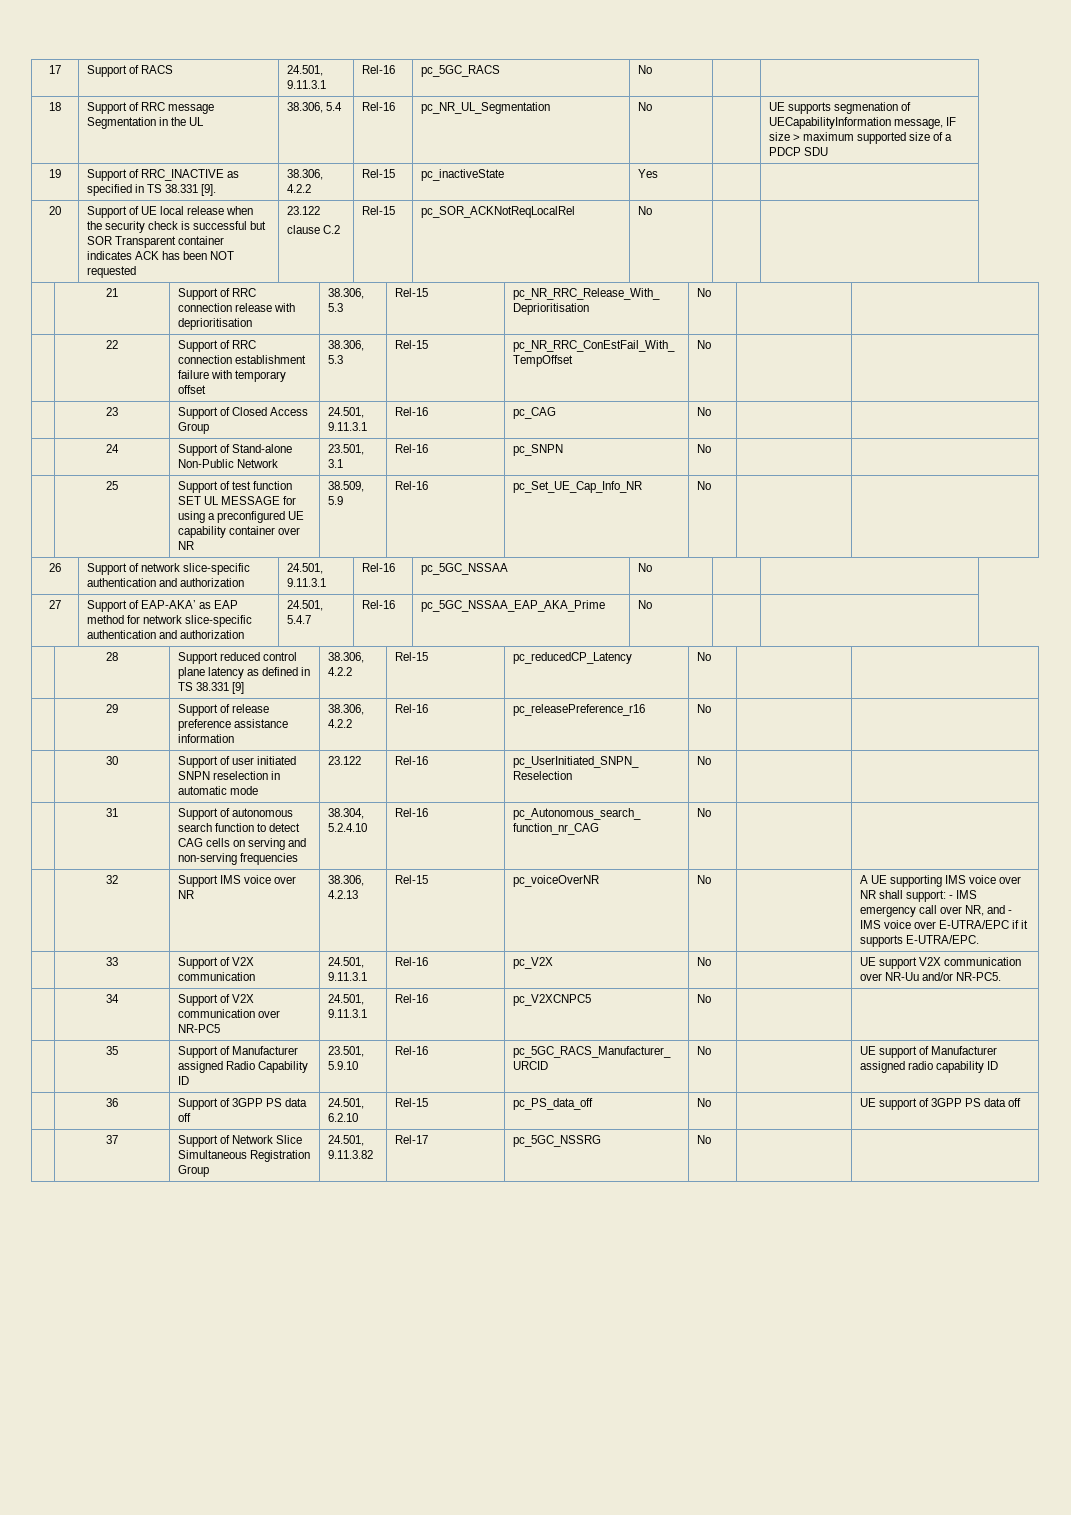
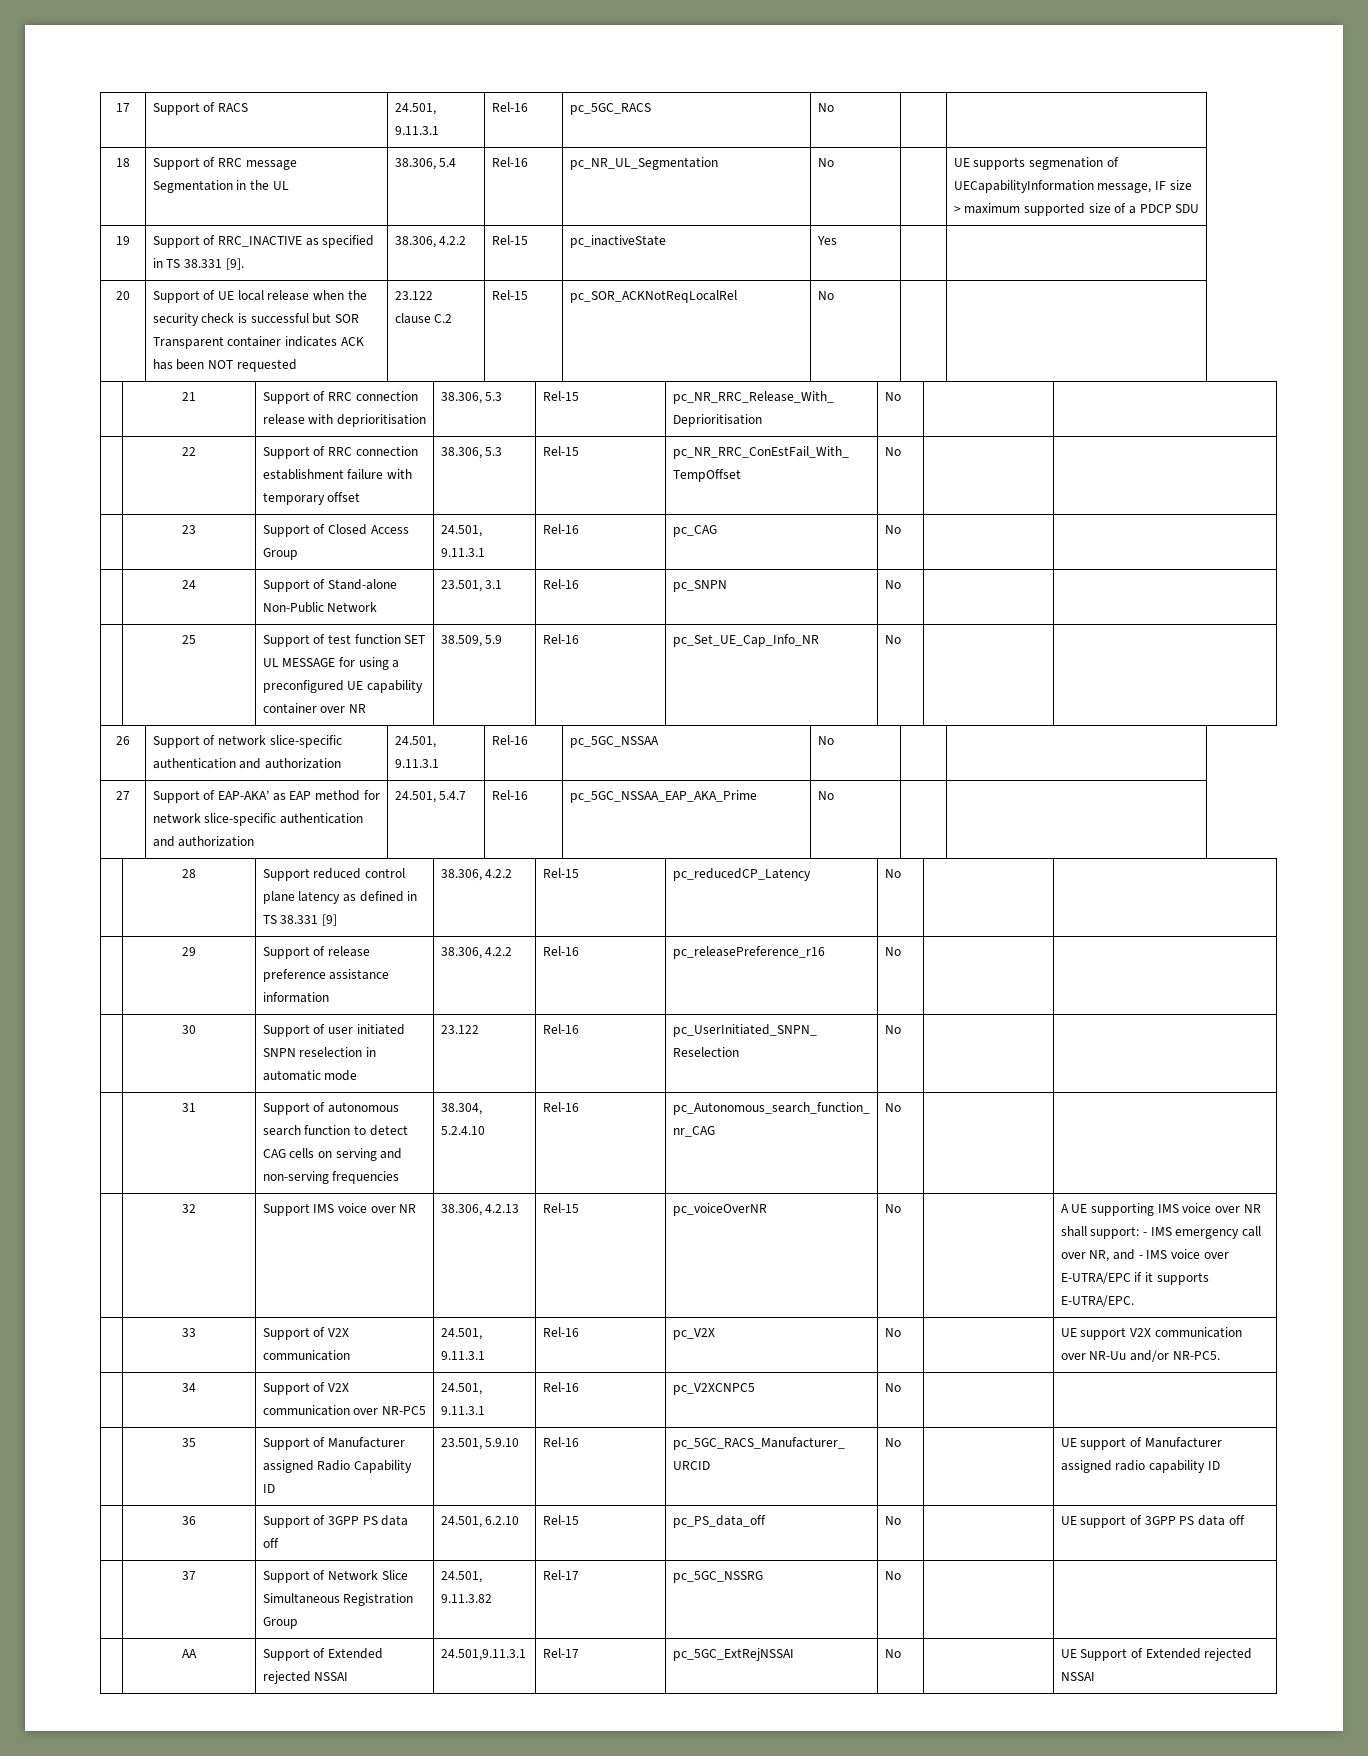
+ | AA | Support of Extended rejected NSSAI | 24.501,9.11.3.1 | Rel-17 | pc_5GC_ExtRejNSSAI | No | | UE Support of Extended rejected NSSAI

